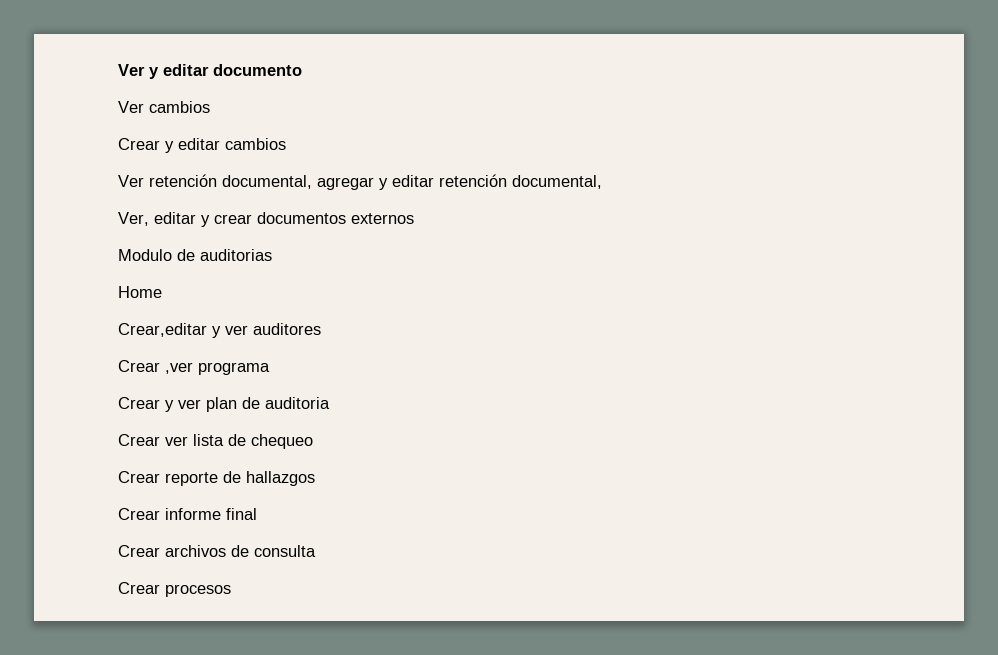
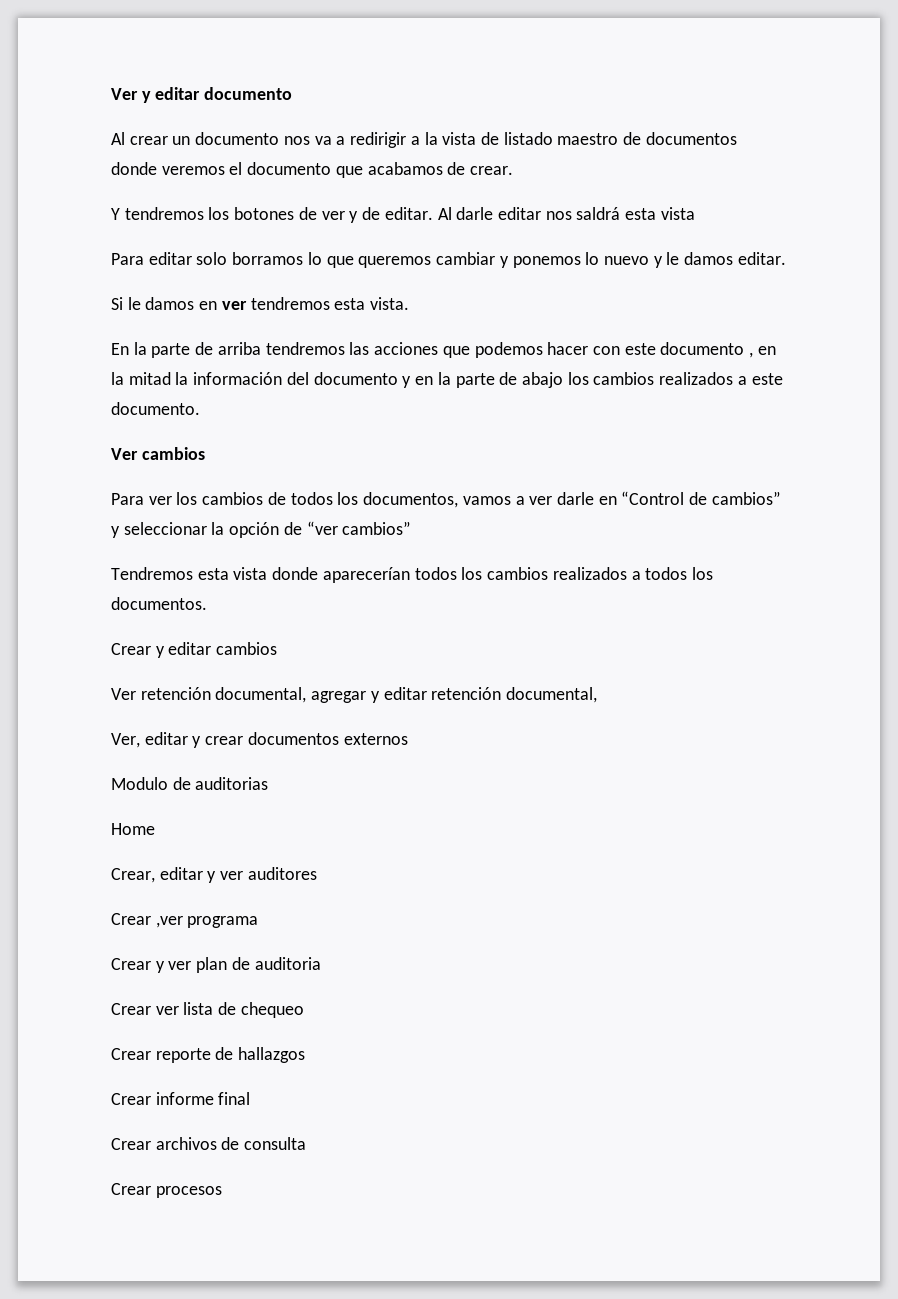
+ Al crear un documento nos va a redirigir a la vista de listado maestro de documentos donde veremos el documento que acabamos de crear.
+ Y tendremos los botones de ver y de editar. Al darle editar nos saldrá esta vista
+ Para editar solo borramos lo que queremos cambiar y ponemos lo nuevo y le damos editar.
+ Si le damos en ver tendremos esta vista.
+ En la parte de arriba tendremos las acciones que podemos hacer con este documento , en la mitad la información del documento y en la parte de abajo los cambios realizados a este documento.
  Ver cambios
+ Para ver los cambios de todos los documentos, vamos a ver darle en “Control de cambios” y seleccionar la opción de “ver cambios”
+ Tendremos esta vista donde aparecerían todos los cambios realizados a todos los documentos.
- Crear,editar y ver auditores
+ Crear, editar y ver auditores

